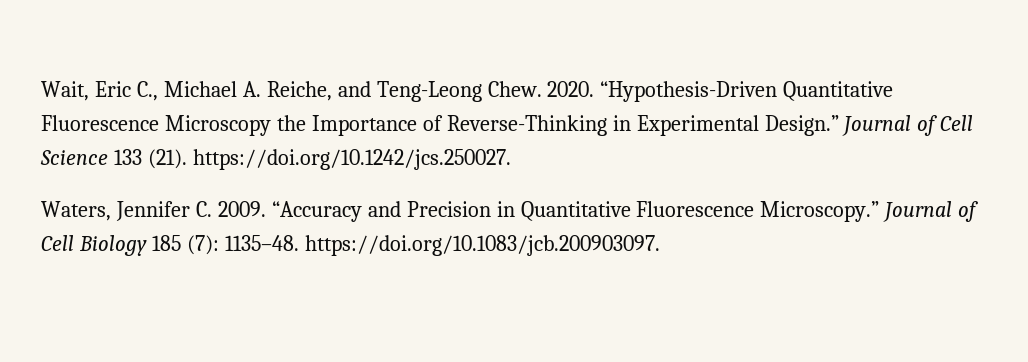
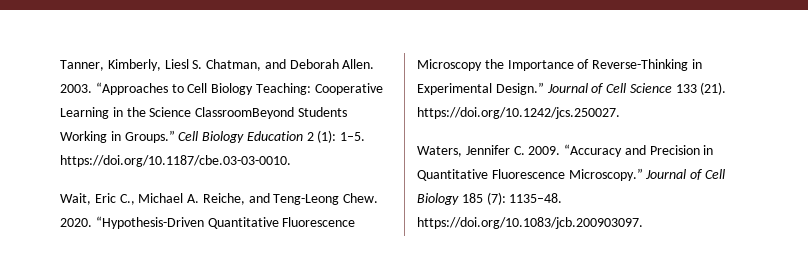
+ Tanner, Kimberly, Liesl S. Chatman, and Deborah Allen. 2003. “Approaches to Cell Biology Teaching: Cooperative Learning in the Science ClassroomBeyond Students Working in Groups.” Cell Biology Education 2 (1): 1–5. https://doi.org/10.1187/cbe.03-03-0010.

